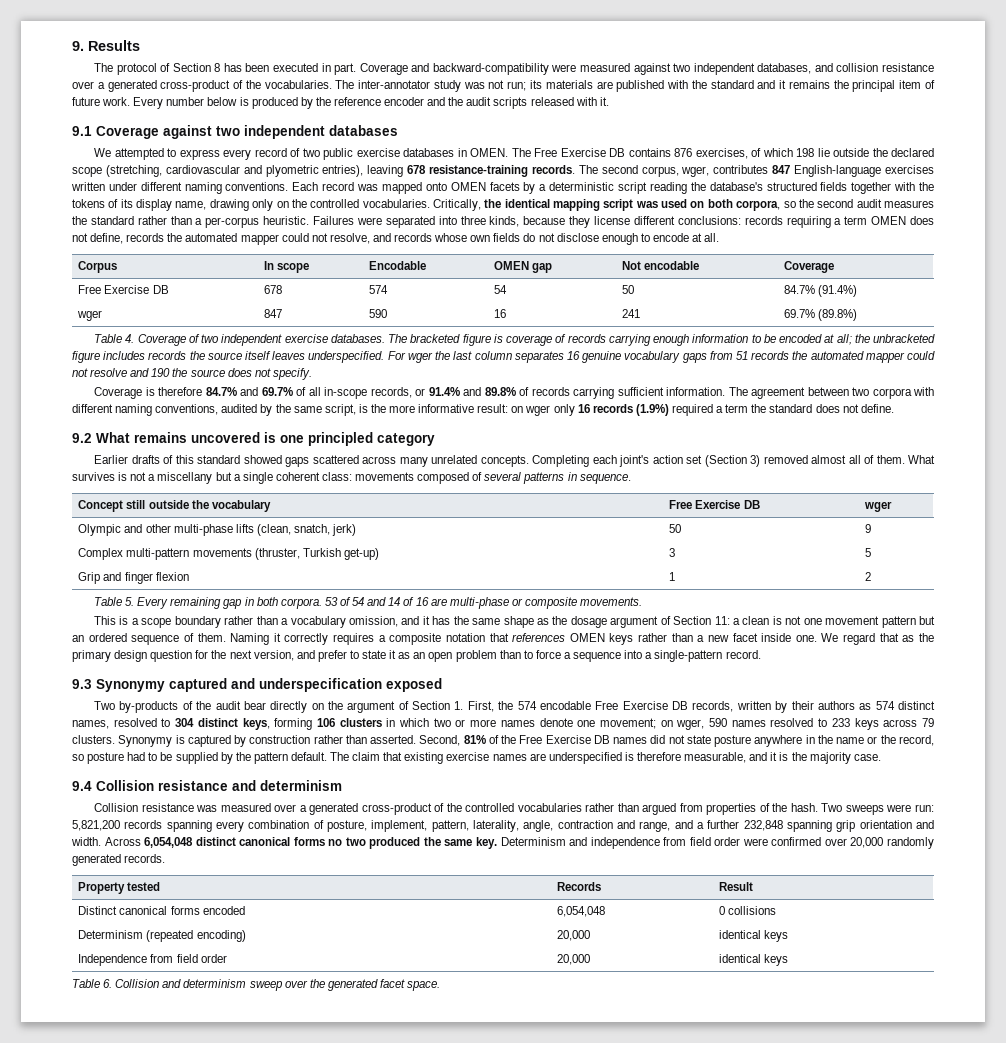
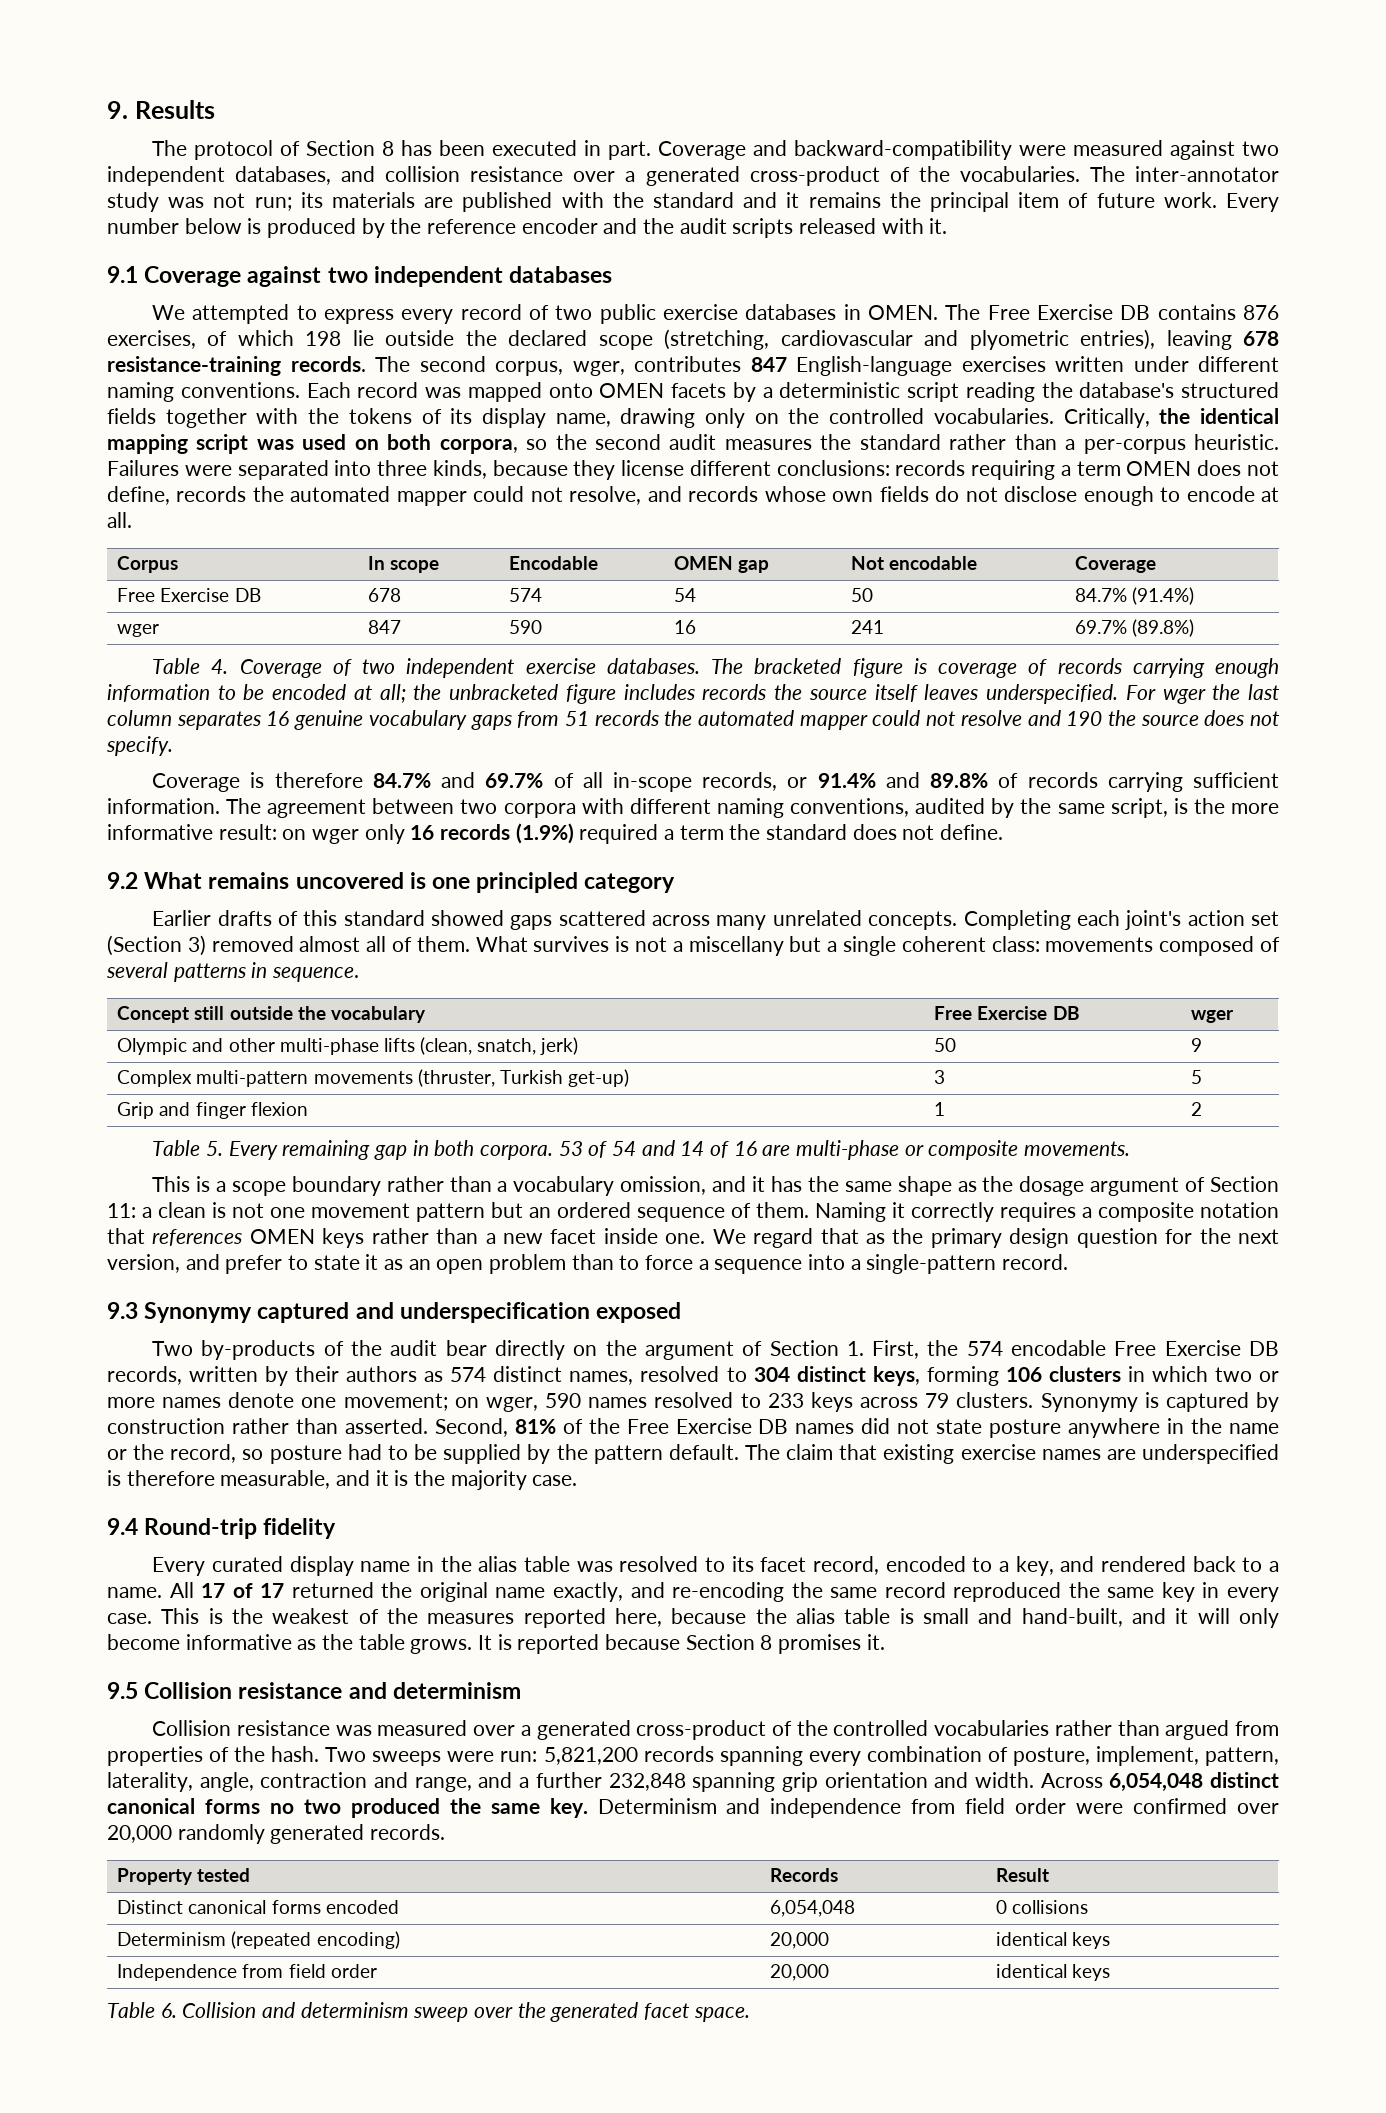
- 9.4 Collision resistance and determinism
+ 9.4 Round-trip fidelity
+ Every curated display name in the alias table was resolved to its facet record, encoded to a key, and rendered back to a name. All 17 of 17 returned the original name exactly, and re-encoding the same record reproduced the same key in every case. This is the weakest of the measures reported here, because the alias table is small and hand-built, and it will only become informative as the table grows. It is reported because Section 8 promises it.
+ 9.5 Collision resistance and determinism

